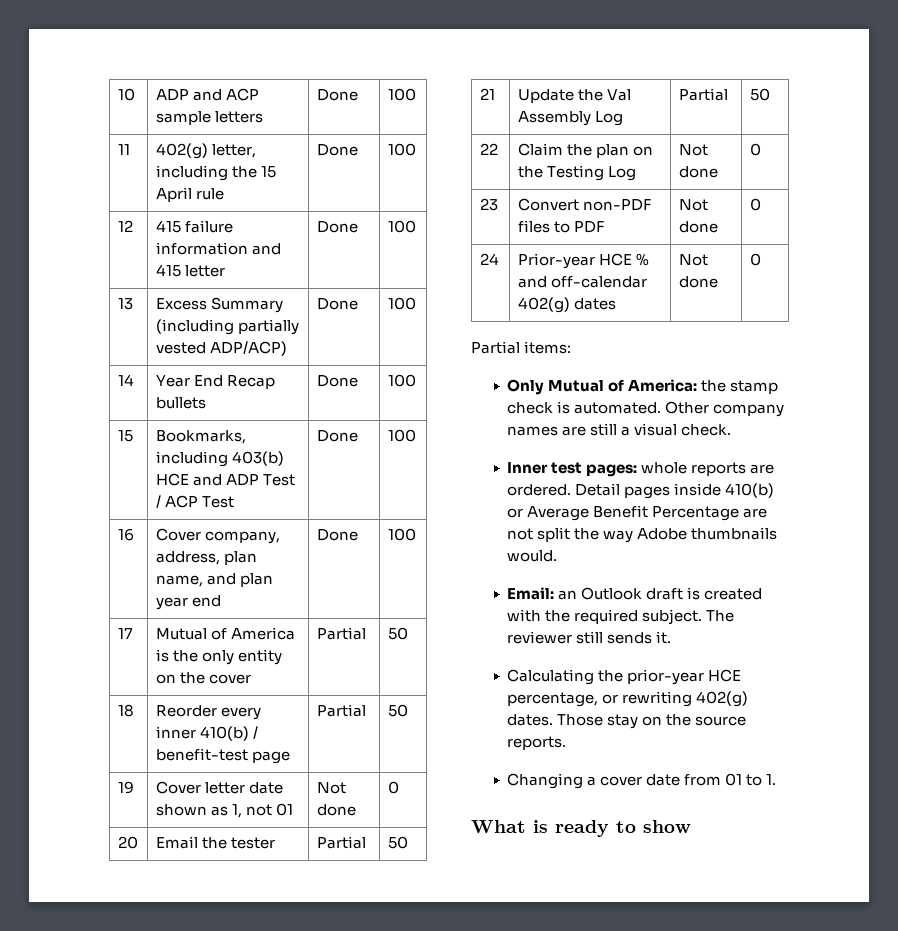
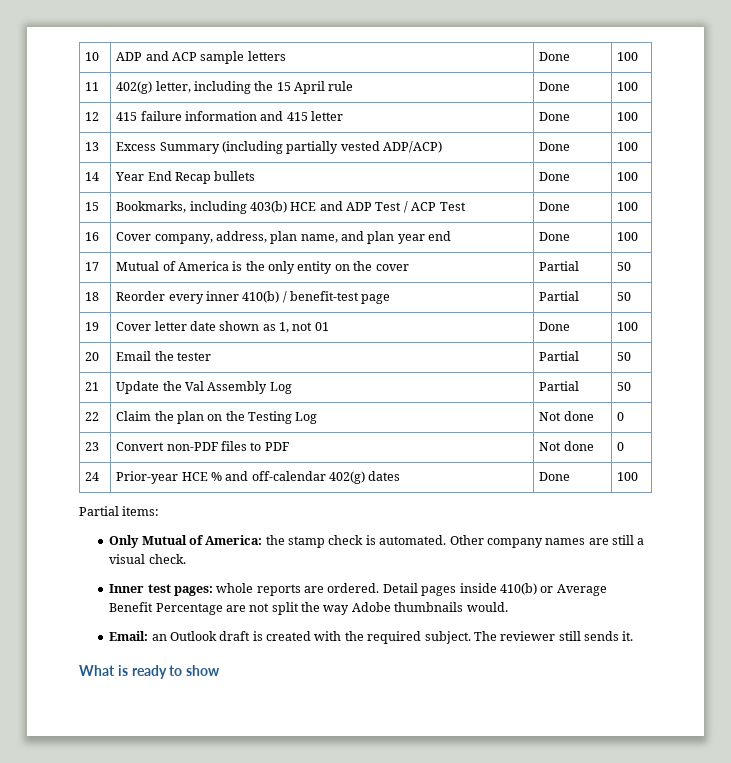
- 19 | Cover letter date shown as 1, not 01 | Not done | 0
+ 19 | Cover letter date shown as 1, not 01 | Done | 100
- 24 | Prior-year HCE % and off-calendar 402(g) dates | Not done | 0
+ 24 | Prior-year HCE % and off-calendar 402(g) dates | Done | 100
- Calculating the prior-year HCE percentage, or rewriting 402(g) dates. Those stay on the source reports.
- Changing a cover date from 01 to 1.

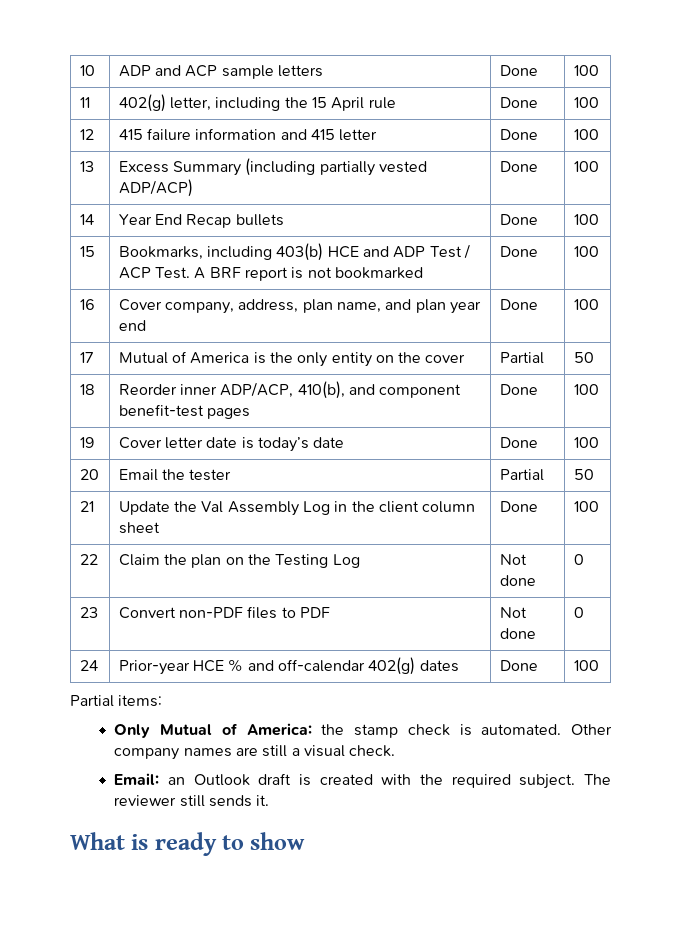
- 15 | Bookmarks, including 403(b) HCE and ADP Test / ACP Test | Done | 100
+ 15 | Bookmarks, including 403(b) HCE and ADP Test / ACP Test. A BRF report is not bookmarked | Done | 100
- 18 | Reorder every inner 410(b) / benefit-test page | Partial | 50
+ 18 | Reorder inner ADP/ACP, 410(b), and component benefit-test pages | Done | 100
- 19 | Cover letter date shown as 1, not 01 | Done | 100
+ 19 | Cover letter date is today’s date | Done | 100
- 21 | Update the Val Assembly Log | Partial | 50
+ 21 | Update the Val Assembly Log in the client column sheet | Done | 100
- Inner test pages: whole reports are ordered. Detail pages inside 410(b) or Average Benefit Percentage are not split the way Adobe thumbnails would.

